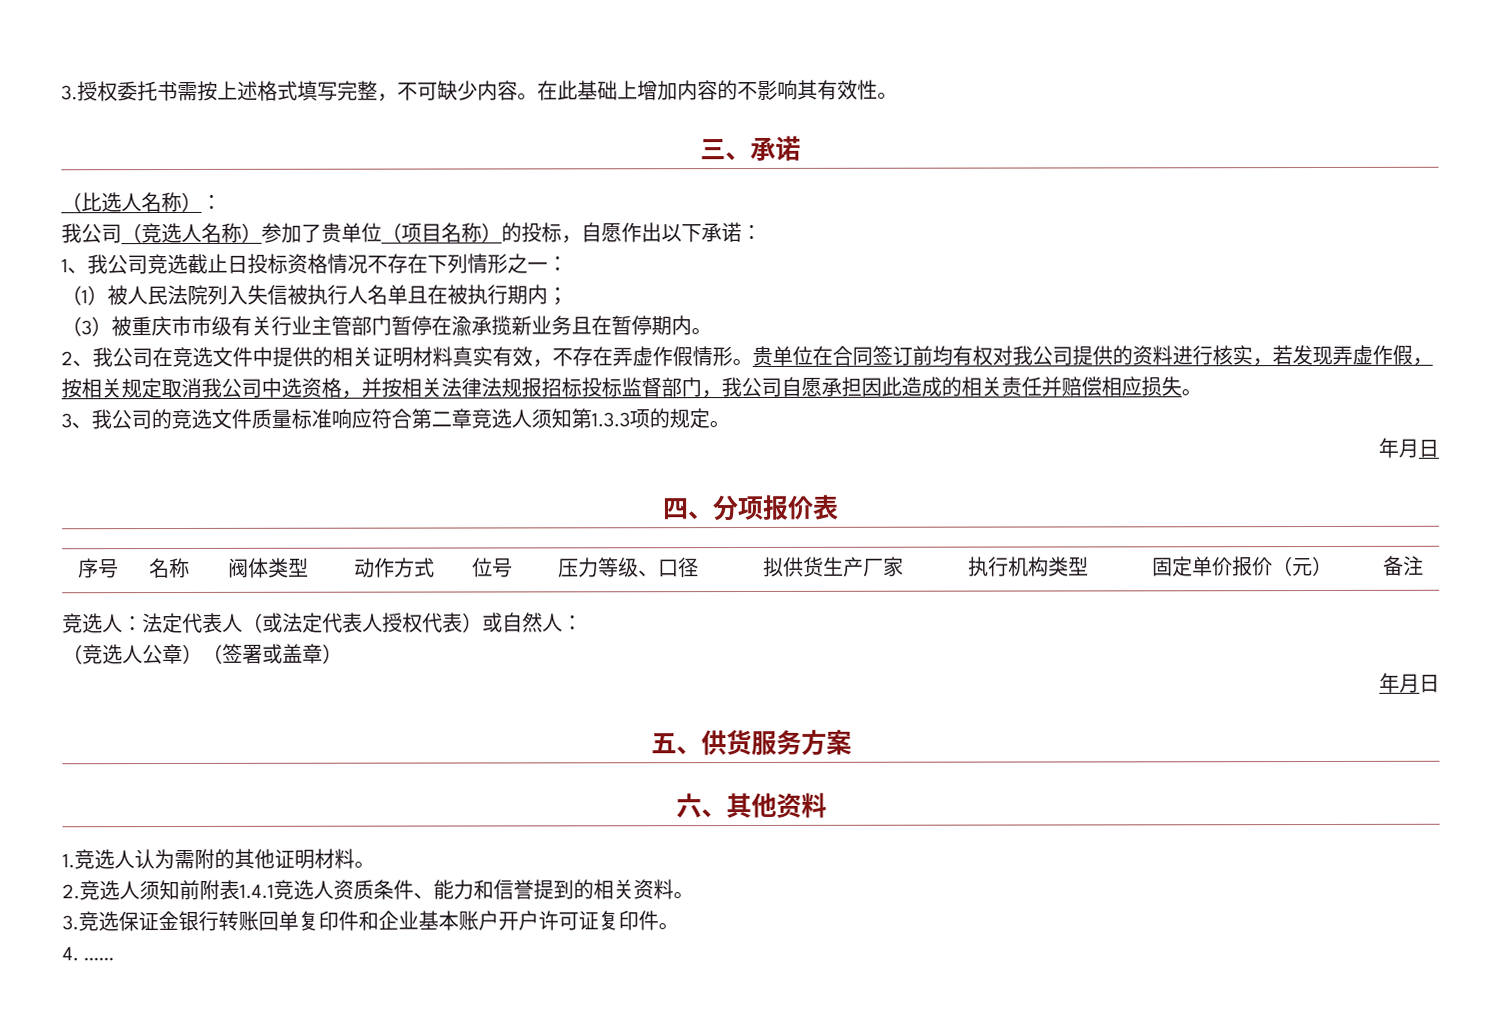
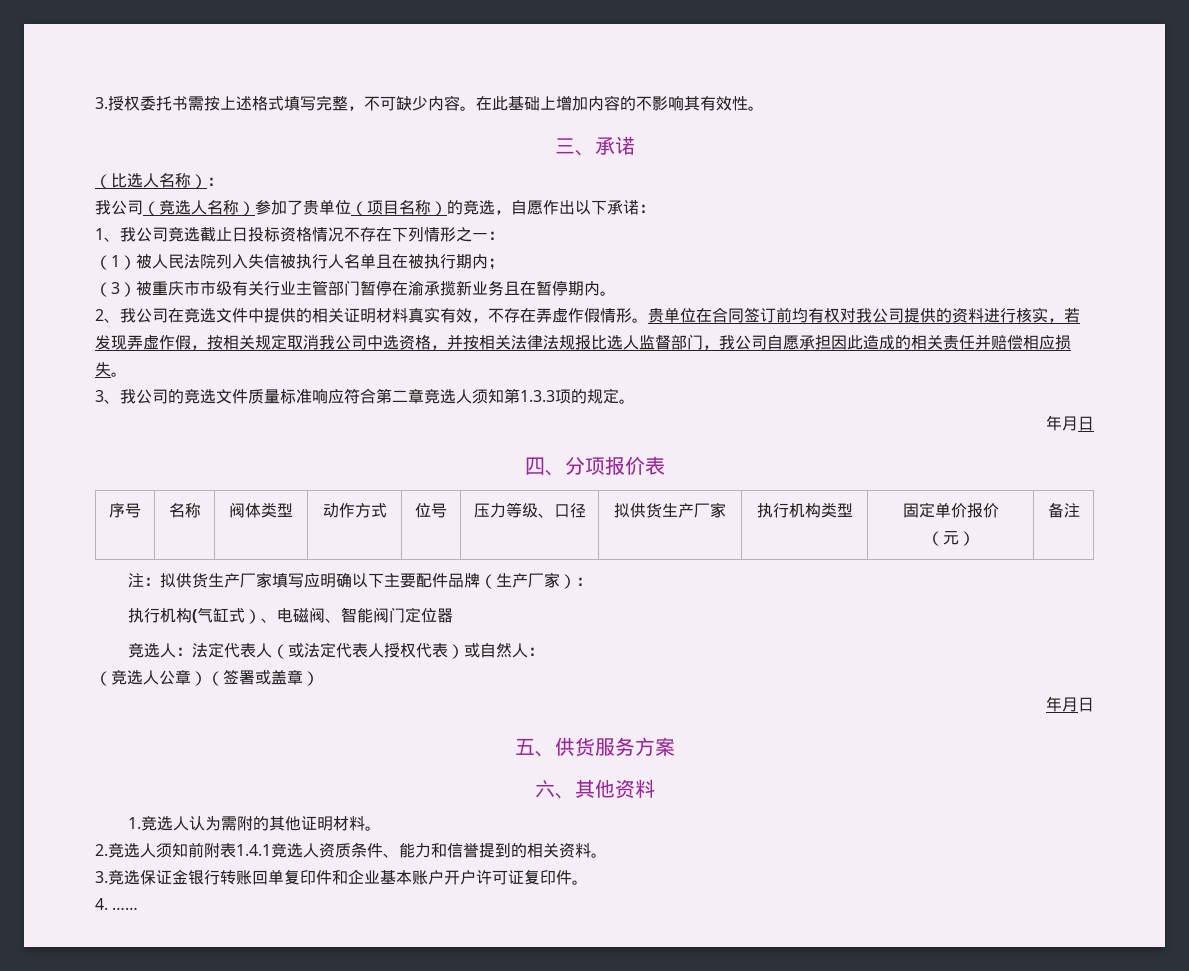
- 我公司（竞选人名称）参加了贵单位（项目名称）的投标，自愿作出以下承诺：
+ 我公司（竞选人名称）参加了贵单位（项目名称）的竞选，自愿作出以下承诺：
- 贵单位在合同签订前均有权对我公司提供的资料进行核实，若发现弄虚作假，按相关规定取消我公司中选资格，并按相关法律法规报招标投标监督部门，我公司自愿承担因此造成的相关责任并赔偿相应损失。
+ 贵单位在合同签订前均有权对我公司提供的资料进行核实，若发现弄虚作假，按相关规定取消我公司中选资格，并按相关法律法规报比选人监督部门，我公司自愿承担因此造成的相关责任并赔偿相应损失。
+ 注：拟供货生产厂家填写应明确以下主要配件品牌（生产厂家）：
+ 执行机构(气缸式）、电磁阀、智能阀门定位器

